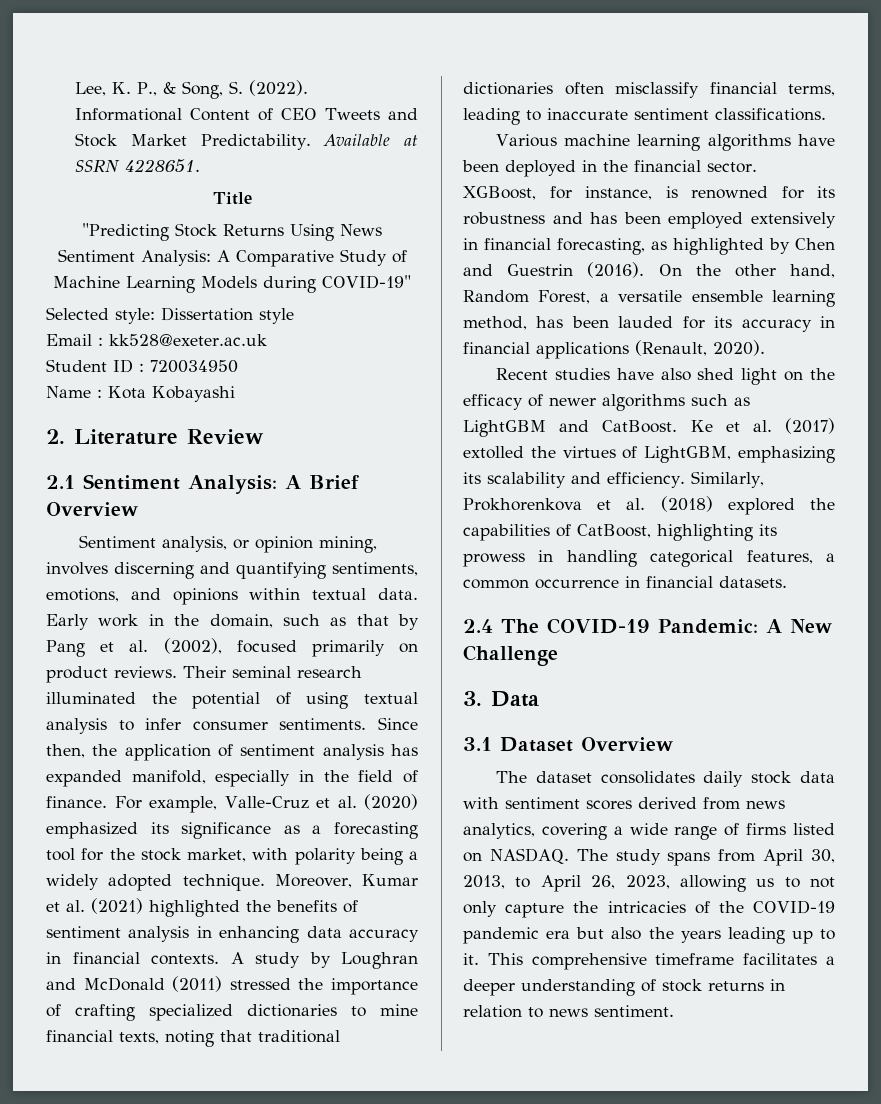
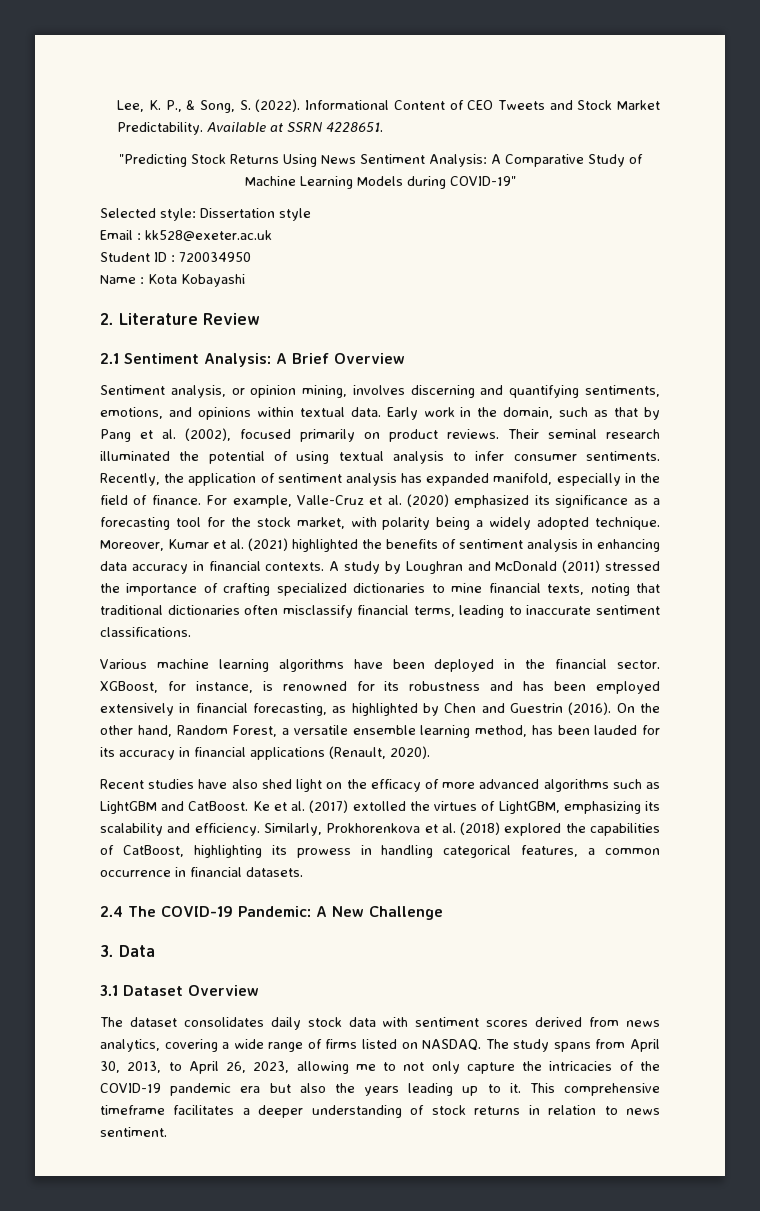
- Title
- Since then, the application of sentiment analysis has expanded manifold, especially in the field of finance.
+ Recently, the application of sentiment analysis has expanded manifold, especially in the field of finance.
- Recent studies have also shed light on the efficacy of newer algorithms such as LightGBM and CatBoost.
+ Recent studies have also shed light on the efficacy of more advanced algorithms such as LightGBM and CatBoost.
- The study spans from April 30, 2013, to April 26, 2023, allowing us to not only capture the intricacies of the COVID-19 pandemic era but also the years leading up to it.
+ The study spans from April 30, 2013, to April 26, 2023, allowing me to not only capture the intricacies of the COVID-19 pandemic era but also the years leading up to it.

